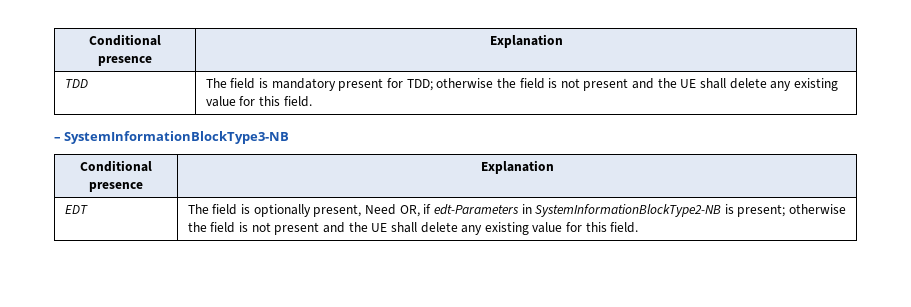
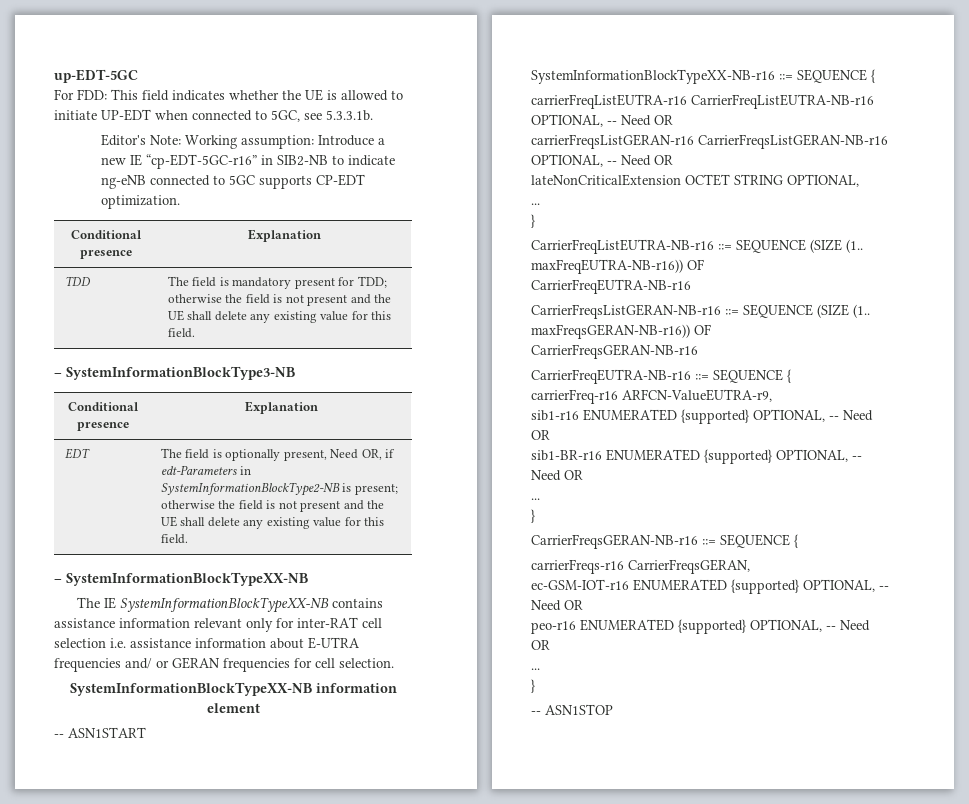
+ up-EDT-5GC
+ For FDD: This field indicates whether the UE is allowed to initiate UP-EDT when connected to 5GC, see 5.3.3.1b.
+ Editor's Note: Working assumption: Introduce a new IE “cp-EDT-5GC-r16” in SIB2-NB to indicate ng-eNB connected to 5GC supports CP-EDT optimization.
+ – SystemInformationBlockTypeXX-NB
+ The IE SystemInformationBlockTypeXX-NB contains assistance information relevant only for inter-RAT cell selection i.e. assistance information about E-UTRA frequencies and/ or GERAN frequencies for cell selection.
+ SystemInformationBlockTypeXX-NB information element
+ -- ASN1START
+ SystemInformationBlockTypeXX-NB-r16 ::= SEQUENCE {
+ carrierFreqListEUTRA-r16 CarrierFreqListEUTRA-NB-r16 OPTIONAL, -- Need OR
+ carrierFreqsListGERAN-r16 CarrierFreqsListGERAN-NB-r16 OPTIONAL, -- Need OR
+ lateNonCriticalExtension OCTET STRING OPTIONAL,
+ ...
+ }
+ CarrierFreqListEUTRA-NB-r16 ::= SEQUENCE (SIZE (1.. maxFreqEUTRA-NB-r16)) OF
+ CarrierFreqEUTRA-NB-r16
+ CarrierFreqsListGERAN-NB-r16 ::= SEQUENCE (SIZE (1.. maxFreqsGERAN-NB-r16)) OF
+ CarrierFreqsGERAN-NB-r16
+ CarrierFreqEUTRA-NB-r16 ::= SEQUENCE {
+ carrierFreq-r16 ARFCN-ValueEUTRA-r9,
+ sib1-r16 ENUMERATED {supported} OPTIONAL, -- Need OR
+ sib1-BR-r16 ENUMERATED {supported} OPTIONAL, -- Need OR
+ ...
+ }
+ CarrierFreqsGERAN-NB-r16 ::= SEQUENCE {
+ carrierFreqs-r16 CarrierFreqsGERAN,
+ ec-GSM-IOT-r16 ENUMERATED {supported} OPTIONAL, -- Need OR
+ peo-r16 ENUMERATED {supported} OPTIONAL, -- Need OR
+ ...
+ }
+ -- ASN1STOP

